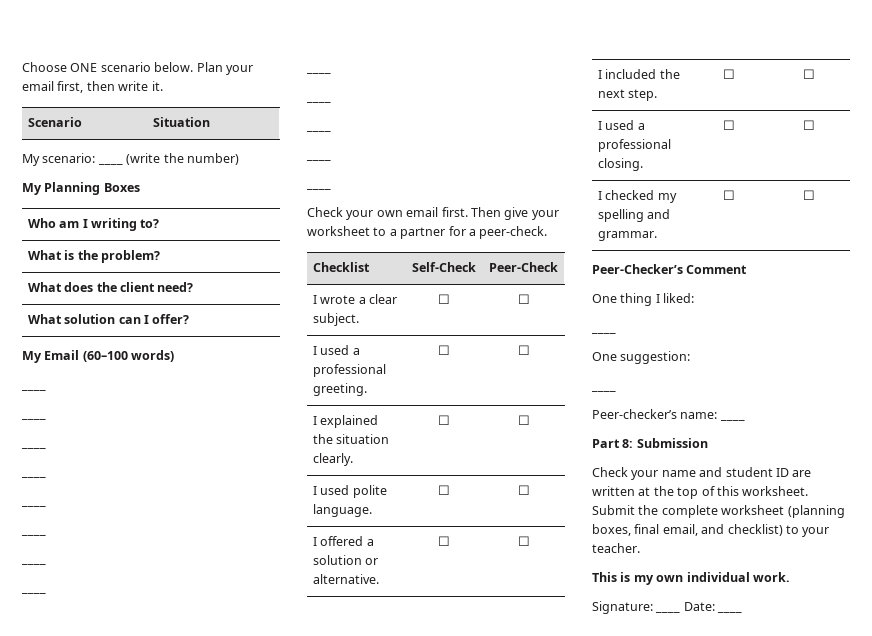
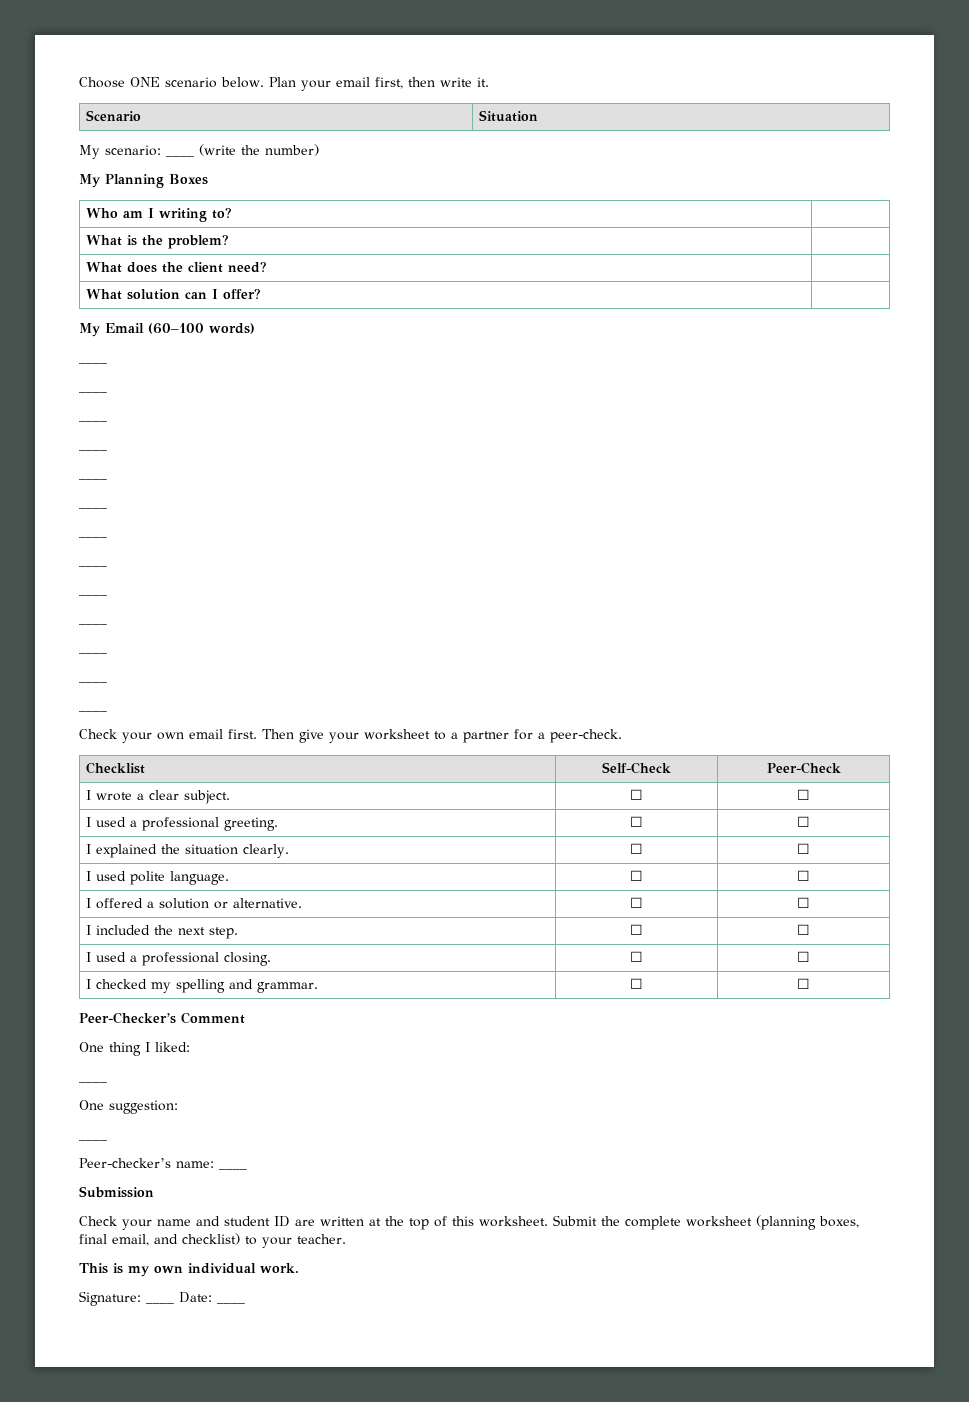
- Part 8: Submission
+ Submission

